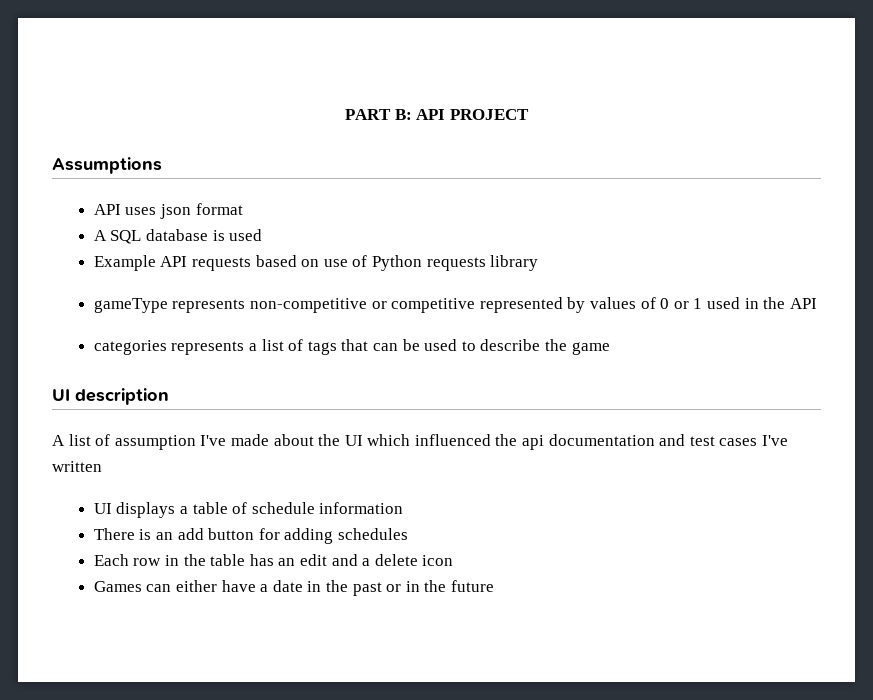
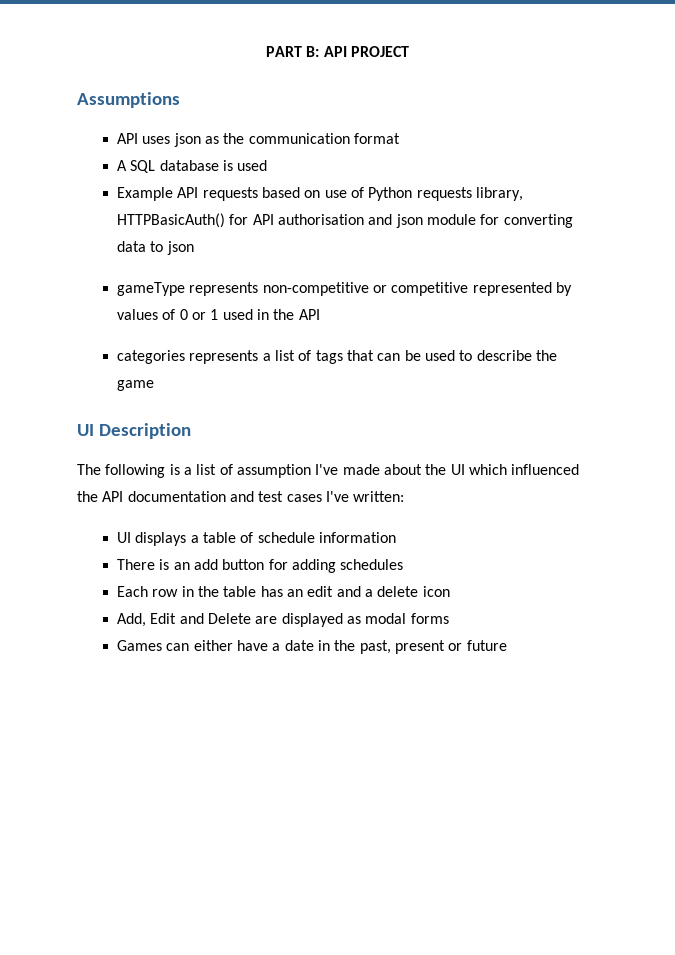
- API uses json format
+ API uses json as the communication format
- Example API requests based on use of Python requests library
+ Example API requests based on use of Python requests library, HTTPBasicAuth() for API authorisation and json module for converting data to json
- UI description
- A list of assumption I've made about the UI which influenced the api documentation and test cases I've written
+ UI Description
+ The following is a list of assumption I've made about the UI which influenced the API documentation and test cases I've written:
+ Add, Edit and Delete are displayed as modal forms
- Games can either have a date in the past or in the future
+ Games can either have a date in the past, present or future

